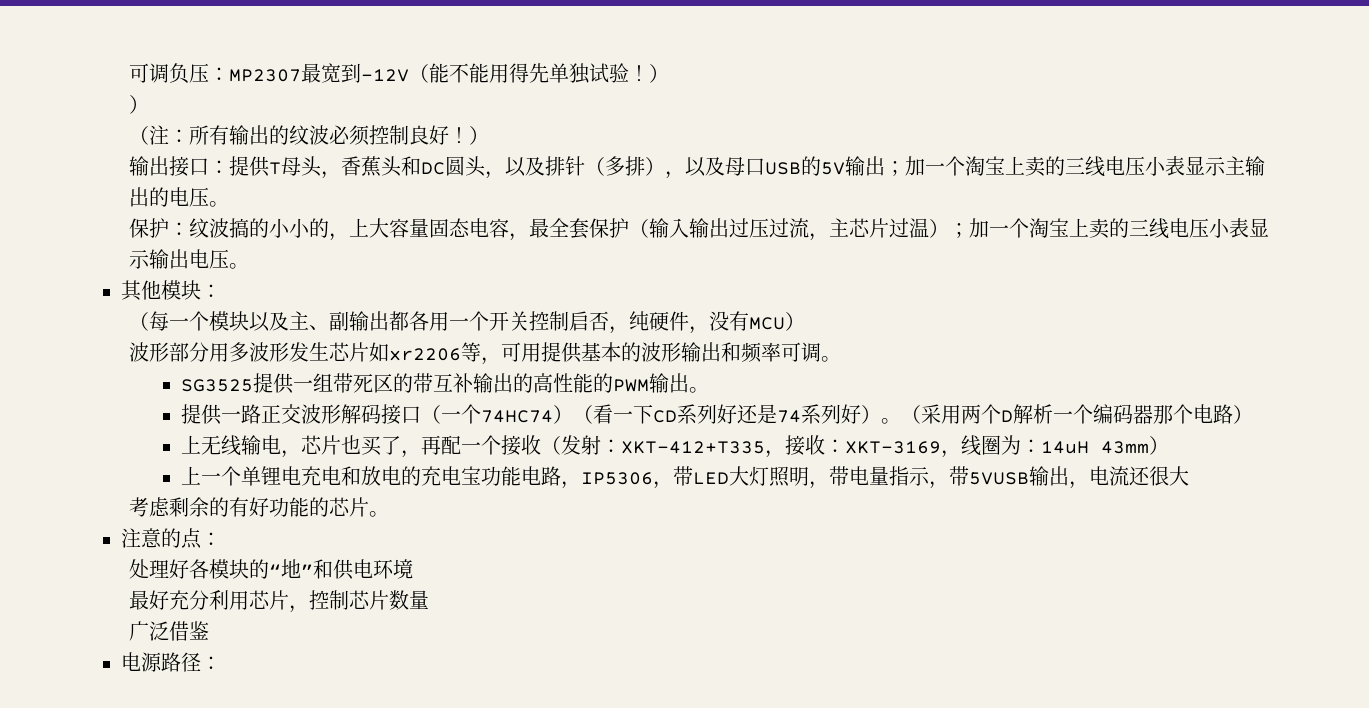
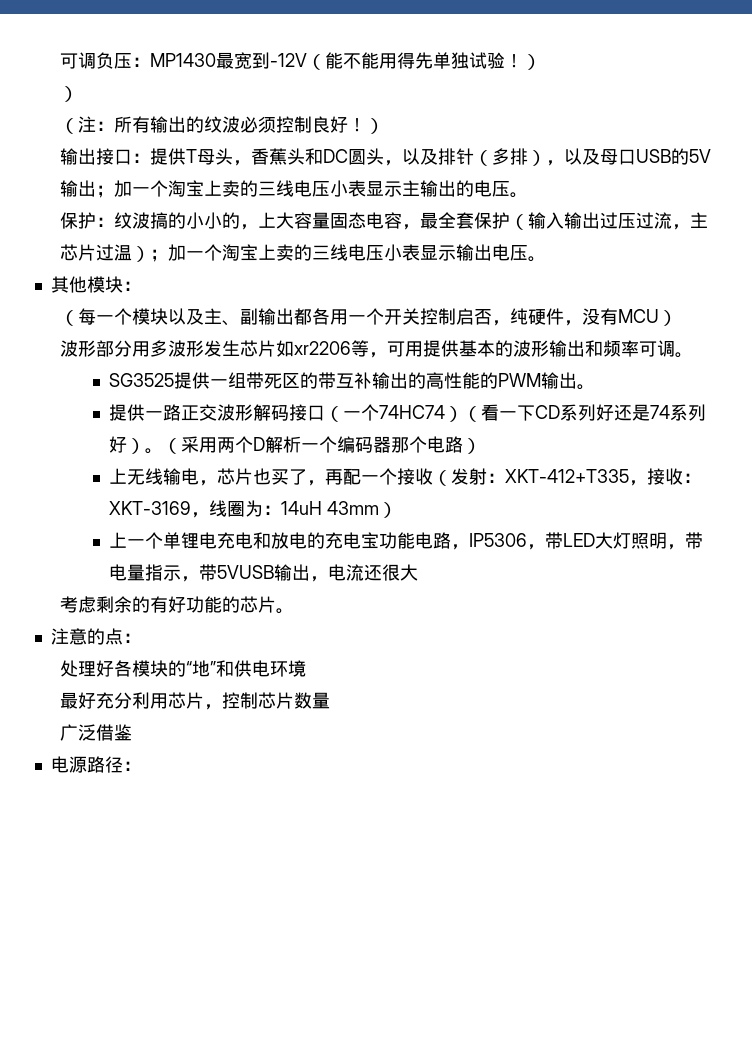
- 可调负压：MP2307最宽到-12V（能不能用得先单独试验！）
+ 可调负压：MP1430最宽到-12V（能不能用得先单独试验！）

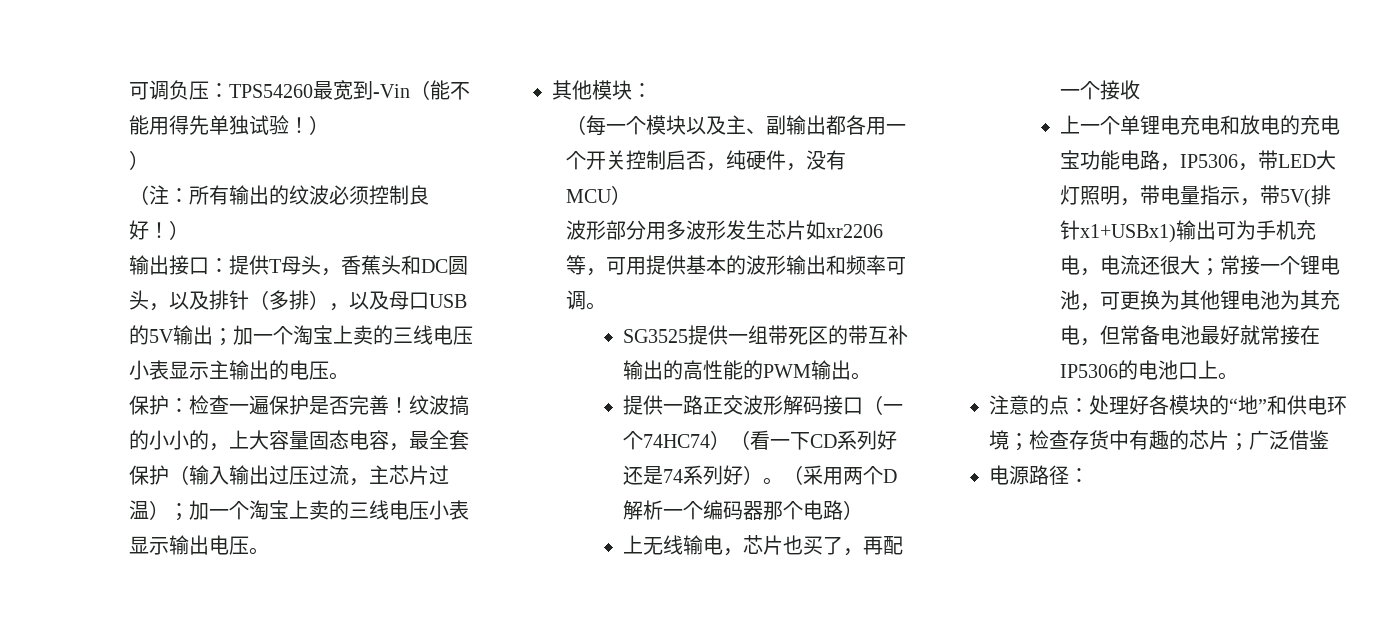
- 可调负压：MP1430最宽到-12V（能不能用得先单独试验！）
+ 可调负压：TPS54260最宽到-Vin（能不能用得先单独试验！）
- 保护：纹波搞的小小的，上大容量固态电容，最全套保护（输入输出过压过流，主芯片过温）；加一个淘宝上卖的三线电压小表显示输出电压。
+ 保护：检查一遍保护是否完善！纹波搞的小小的，上大容量固态电容，最全套保护（输入输出过压过流，主芯片过温）；加一个淘宝上卖的三线电压小表显示输出电压。
- 上无线输电，芯片也买了，再配一个接收（发射：XKT-412+T335，接收：XKT-3169，线圈为：14uH 43mm）
+ 上无线输电，芯片也买了，再配一个接收
- 上一个单锂电充电和放电的充电宝功能电路，IP5306，带LED大灯照明，带电量指示，带5VUSB输出，电流还很大
- 考虑剩余的有好功能的芯片。
+ 上一个单锂电充电和放电的充电宝功能电路，IP5306，带LED大灯照明，带电量指示，带5V(排针x1+USBx1)输出可为手机充电，电流还很大；常接一个锂电池，可更换为其他锂电池为其充电，但常备电池最好就常接在IP5306的电池口上。
- 注意的点：
- 处理好各模块的“地”和供电环境
- 最好充分利用芯片，控制芯片数量
- 广泛借鉴
+ 注意的点：处理好各模块的“地”和供电环境；检查存货中有趣的芯片；广泛借鉴

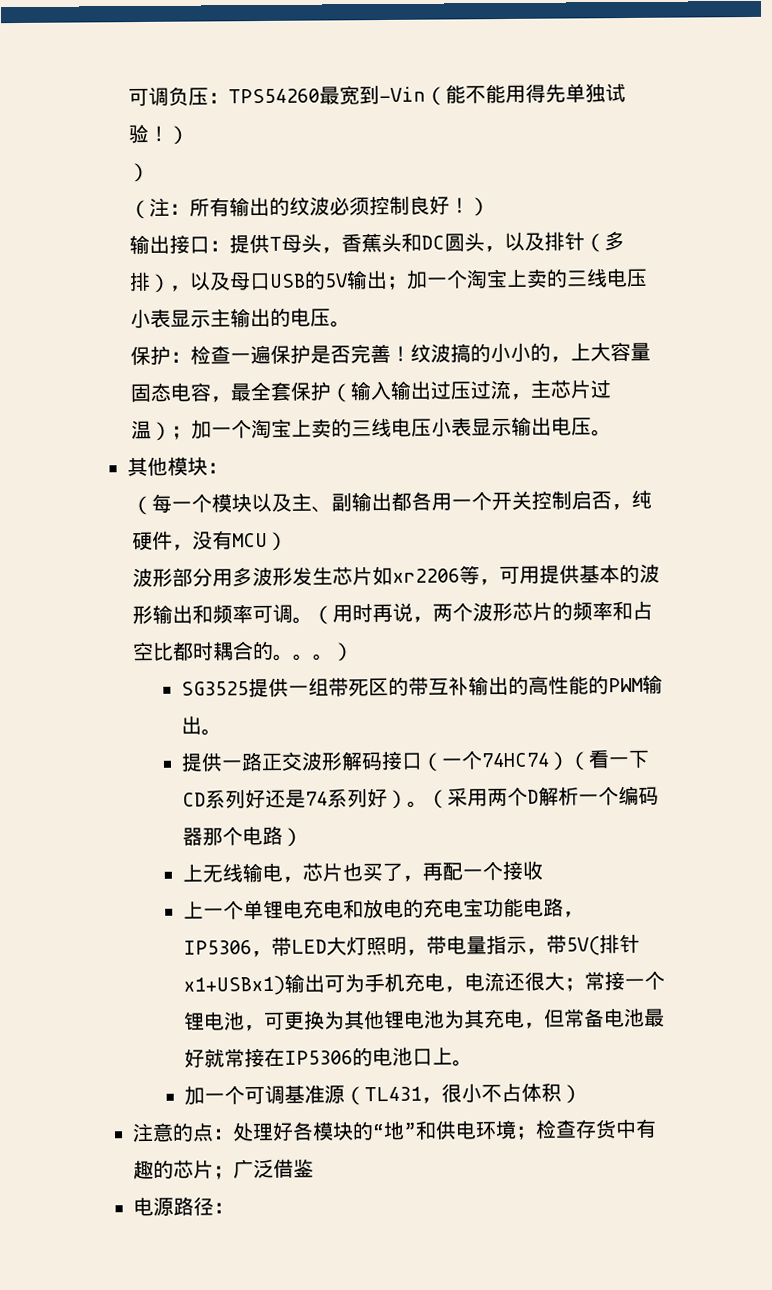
+ （用时再说，两个波形芯片的频率和占空比都时耦合的。。。）
+ 加一个可调基准源（TL431，很小不占体积）

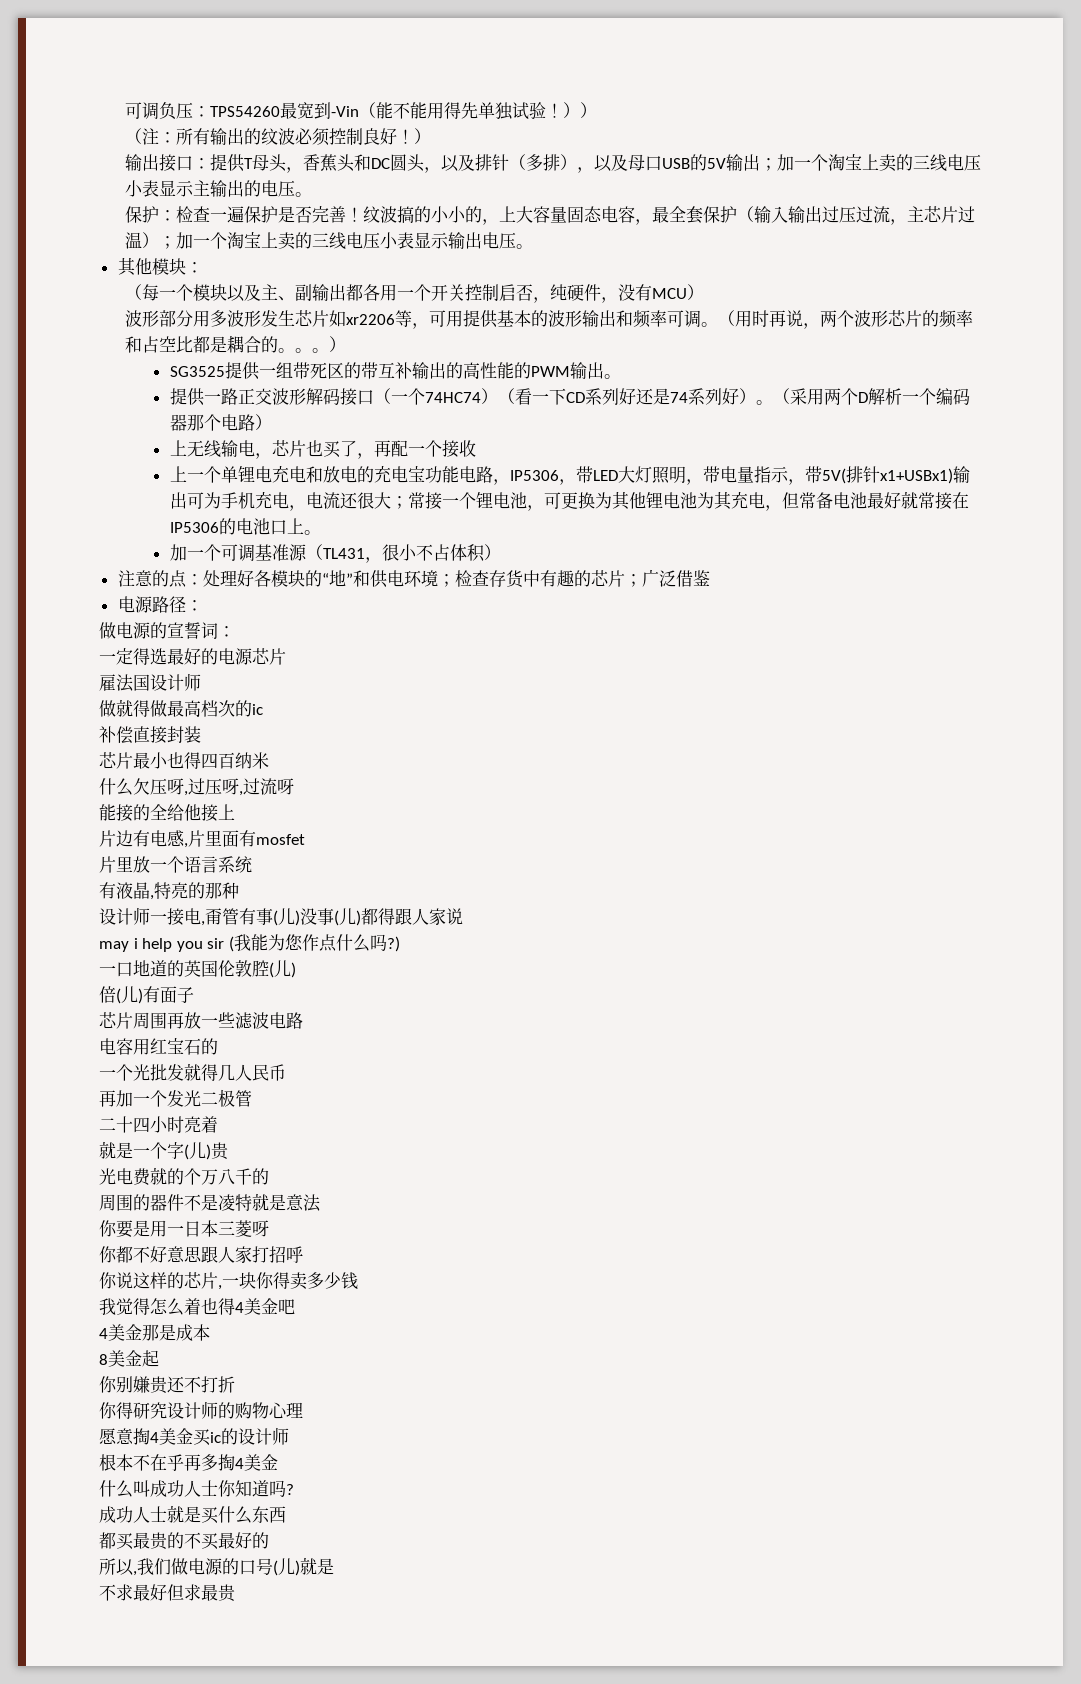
- 可调负压：TPS54260最宽到-Vin（能不能用得先单独试验！）
- ）
+ 可调负压：TPS54260最宽到-Vin（能不能用得先单独试验！））
- （用时再说，两个波形芯片的频率和占空比都时耦合的。
+ （用时再说，两个波形芯片的频率和占空比都是耦合的。
+ 做电源的宣誓词：
+ 一定得选最好的电源芯片
+ 雇法国设计师
+ 做就得做最高档次的ic
+ 补偿直接封装
+ 芯片最小也得四百纳米
+ 什么欠压呀,过压呀,过流呀
+ 能接的全给他接上
+ 片边有电感,片里面有mosfet
+ 片里放一个语言系统
+ 有液晶,特亮的那种
+ 设计师一接电,甭管有事(儿)没事(儿)都得跟人家说
+ may i help you sir (我能为您作点什么吗?)
+ 一口地道的英国伦敦腔(儿)
+ 倍(儿)有面子
+ 芯片周围再放一些滤波电路
+ 电容用红宝石的
+ 一个光批发就得几人民币
+ 再加一个发光二极管
+ 二十四小时亮着
+ 就是一个字(儿)贵
+ 光电费就的个万八千的
+ 周围的器件不是凌特就是意法
+ 你要是用一日本三菱呀
+ 你都不好意思跟人家打招呼
+ 你说这样的芯片,一块你得卖多少钱
+ 我觉得怎么着也得4美金吧
+ 4美金那是成本
+ 8美金起
+ 你别嫌贵还不打折
+ 你得研究设计师的购物心理
+ 愿意掏4美金买ic的设计师
+ 根本不在乎再多掏4美金
+ 什么叫成功人士你知道吗?
+ 成功人士就是买什么东西
+ 都买最贵的不买最好的
+ 所以,我们做电源的口号(儿)就是
+ 不求最好但求最贵

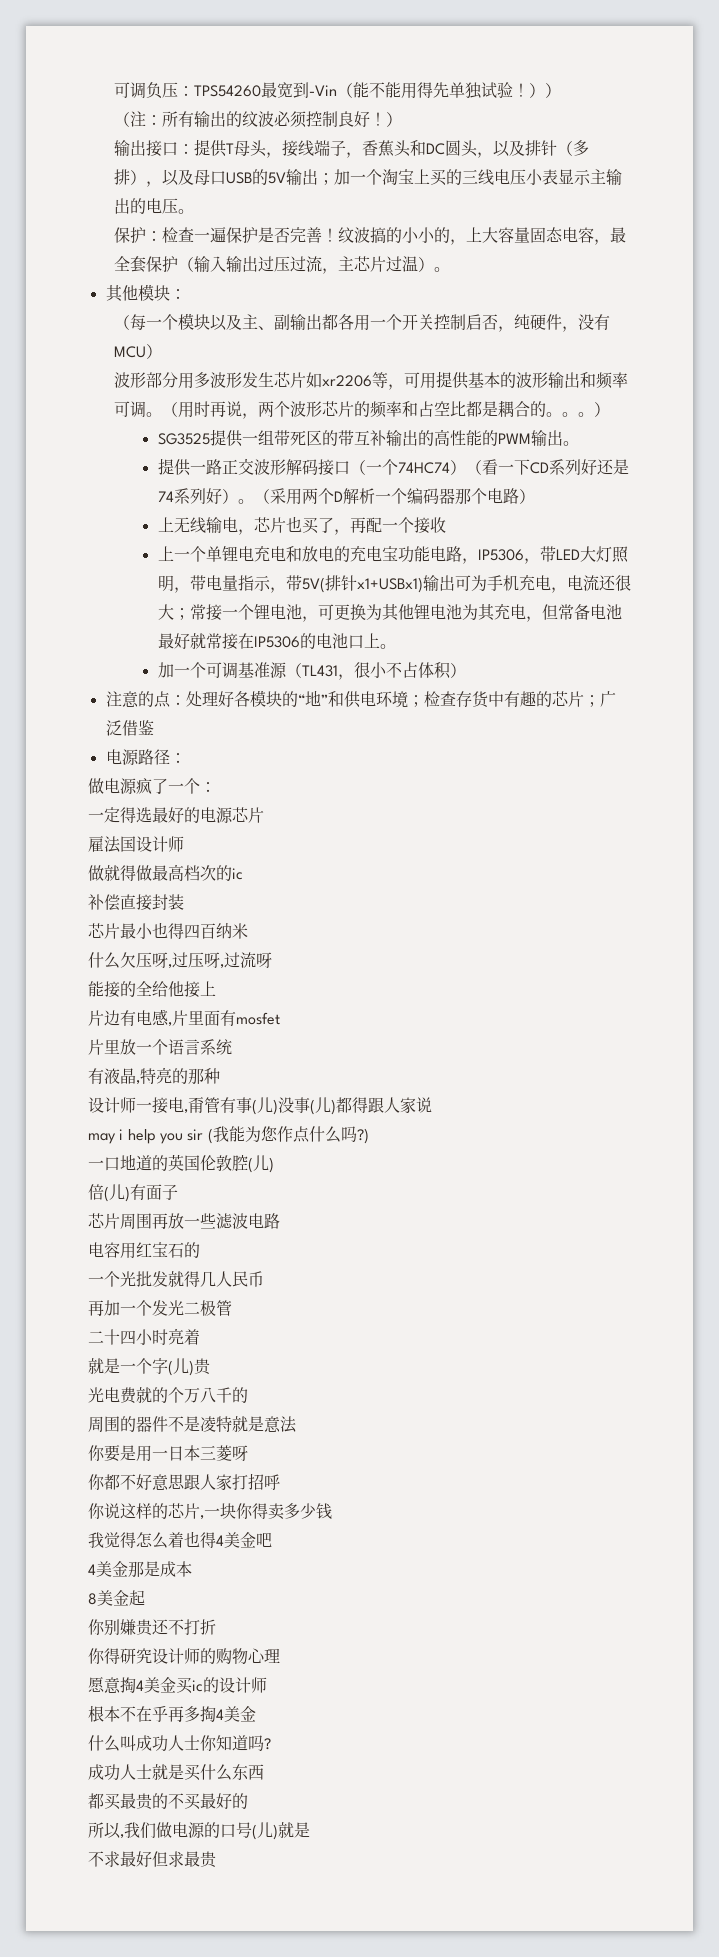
- 输出接口：提供T母头，香蕉头和DC圆头，以及排针（多排），以及母口USB的5V输出；加一个淘宝上卖的三线电压小表显示主输出的电压。
+ 输出接口：提供T母头，接线端子，香蕉头和DC圆头，以及排针（多排），以及母口USB的5V输出；加一个淘宝上买的三线电压小表显示主输出的电压。
- 纹波搞的小小的，上大容量固态电容，最全套保护（输入输出过压过流，主芯片过温）；加一个淘宝上卖的三线电压小表显示输出电压。
+ 纹波搞的小小的，上大容量固态电容，最全套保护（输入输出过压过流，主芯片过温）。
- 做电源的宣誓词：
+ 做电源疯了一个：

